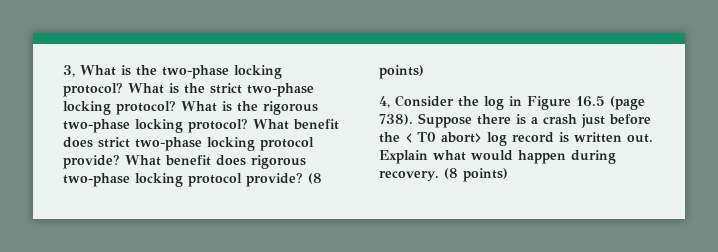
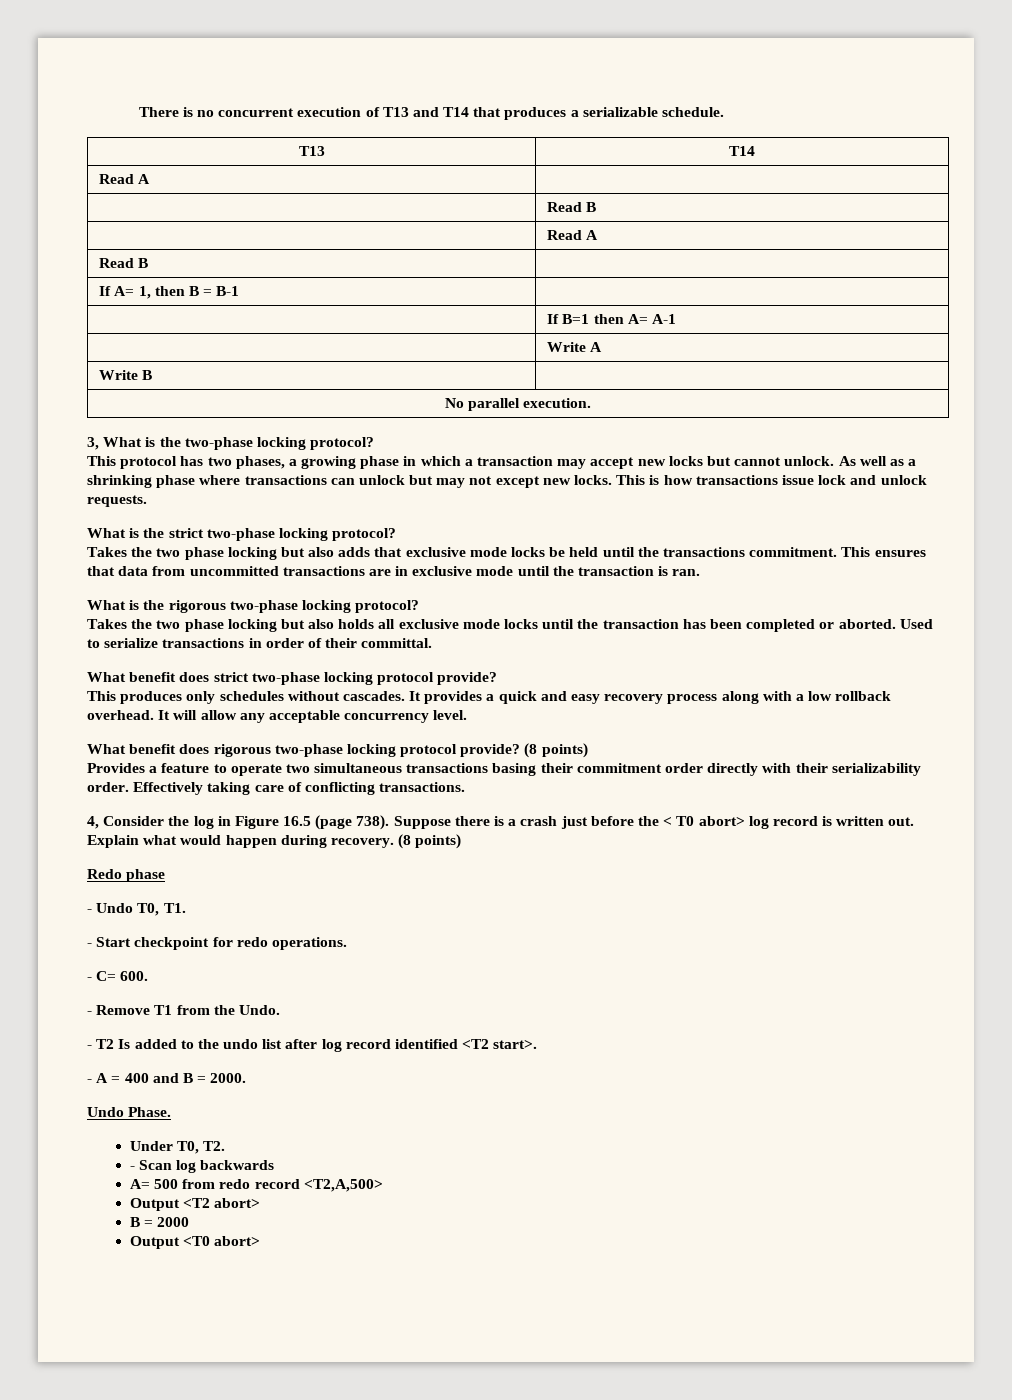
+ There is no concurrent execution of T13 and T14 that produces a serializable schedule.
+ T13 | T14
+ Read A |
+ | Read B
+ | Read A
+ Read B |
+ If A= 1, then B = B-1 |
+ | If B=1 then A= A-1
+ | Write A
+ Write B |
+ No parallel execution.
- 3, What is the two-phase locking protocol? What is the strict two-phase locking protocol? What is the rigorous two-phase locking protocol? What benefit does strict two-phase locking protocol provide? What benefit does rigorous two-phase locking protocol provide?
+ 3, What is the two-phase locking protocol?
+ This protocol has two phases, a growing phase in which a transaction may accept new locks but cannot unlock. As well as a shrinking phase where transactions can unlock but may not except new locks. This is how transactions issue lock and unlock requests.
+ What is the strict two-phase locking protocol?
+ Takes the two phase locking but also adds that exclusive mode locks be held until the transactions commitment. This ensures that data from uncommitted transactions are in exclusive mode until the transaction is ran.
+ What is the rigorous two-phase locking protocol?
+ Takes the two phase locking but also holds all exclusive mode locks until the transaction has been completed or aborted. Used to serialize transactions in order of their committal.
+ What benefit does strict two-phase locking protocol provide?
+ This produces only schedules without cascades. It provides a quick and easy recovery process along with a low rollback overhead. It will allow any acceptable concurrency level.
+ What benefit does rigorous two-phase locking protocol provide?
+ Provides a feature to operate two simultaneous transactions basing their commitment order directly with their serializability order. Effectively taking care of conflicting transactions.
+ Redo phase
+ - Undo T0, T1.
+ - Start checkpoint for redo operations.
+ - C= 600.
+ - Remove T1 from the Undo.
+ - T2 Is added to the undo list after log record identified <T2 start>.
+ - A = 400 and B = 2000.
+ Undo Phase.
+ Under T0, T2.
+ - Scan log backwards
+ A= 500 from redo record <T2,A,500>
+ Output <T2 abort>
+ B = 2000
+ Output <T0 abort>

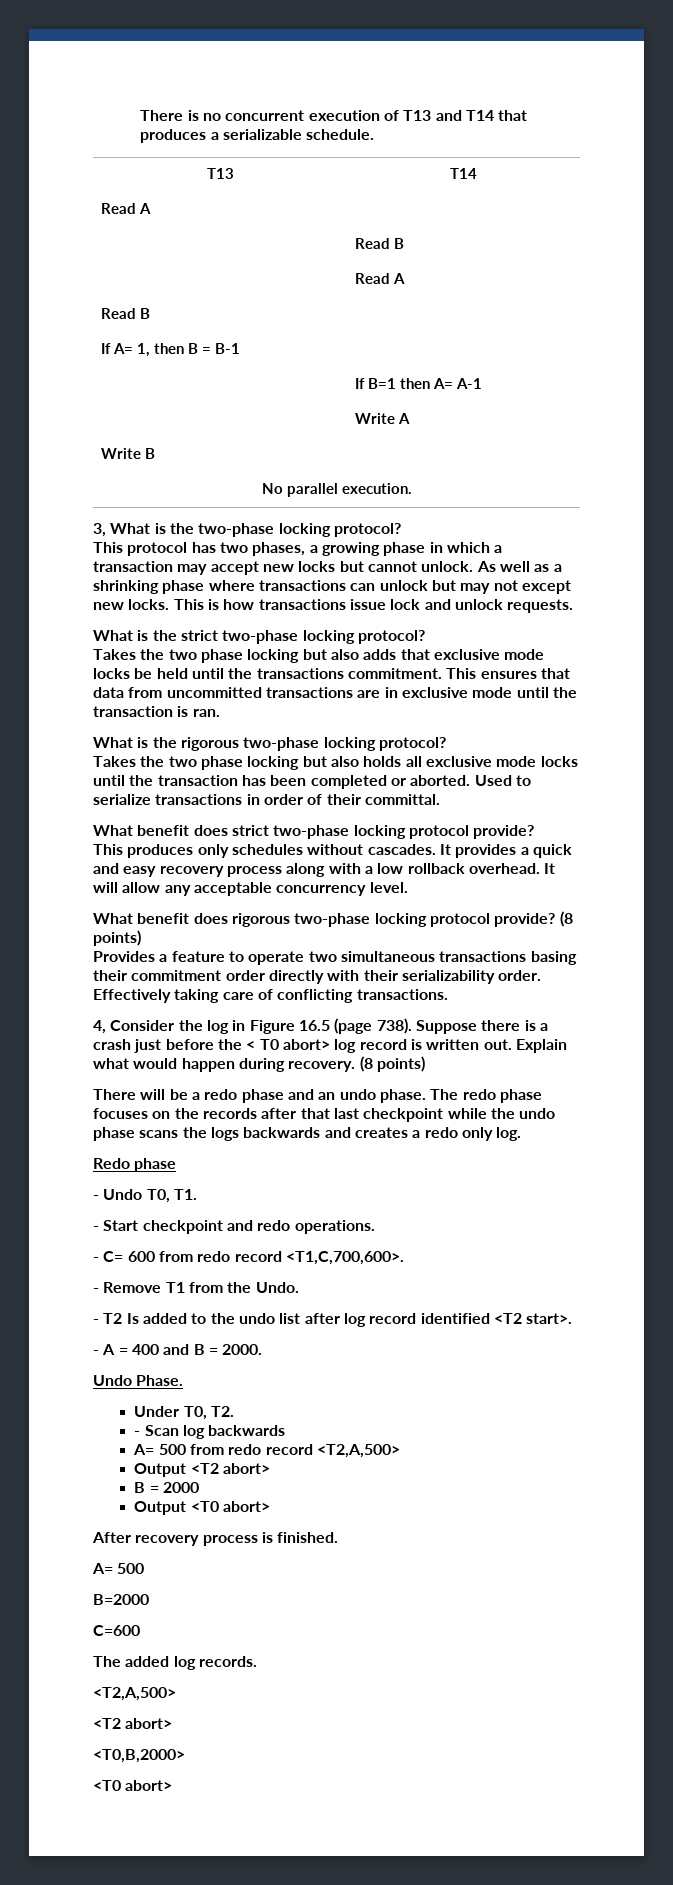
+ There will be a redo phase and an undo phase. The redo phase focuses on the records after that last checkpoint while the undo phase scans the logs backwards and creates a redo only log.
- - Start checkpoint for redo operations.
+ - Start checkpoint and redo operations.
- - C= 600.
+ - C= 600 from redo record <T1,C,700,600>.
+ After recovery process is finished.
+ A= 500
+ B=2000
+ C=600
+ The added log records.
+ <T2,A,500>
+ <T2 abort>
+ <T0,B,2000>
+ <T0 abort>

